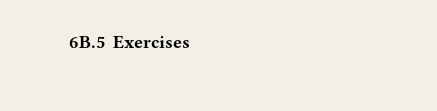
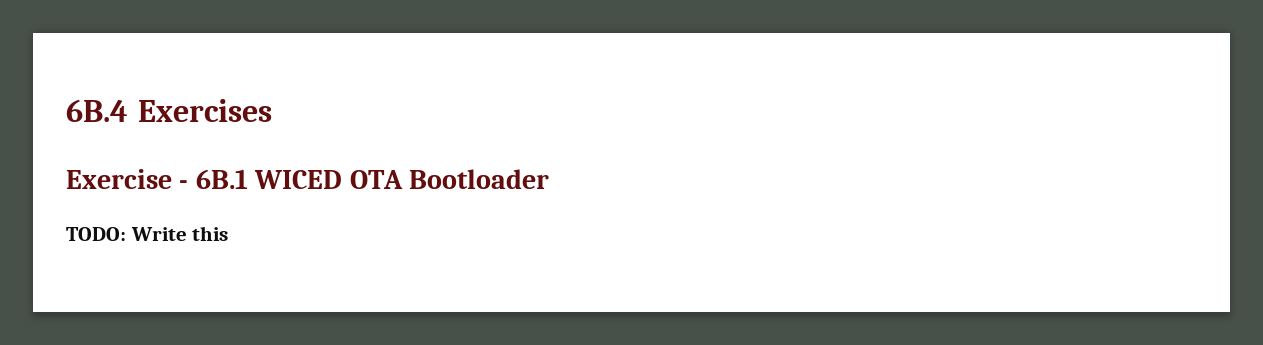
- 6B.5 Exercises
+ 6B.4 Exercises
+ Exercise - 6B.1 WICED OTA Bootloader
+ TODO: Write this

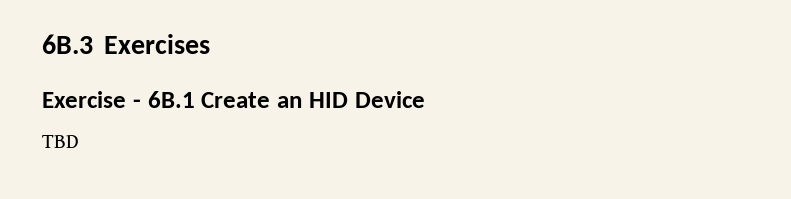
- 6B.4 Exercises
+ 6B.3 Exercises
- Exercise - 6B.1 WICED OTA Bootloader
- TODO: Write this
+ Exercise - 6B.1 Create an HID Device
+ TBD

